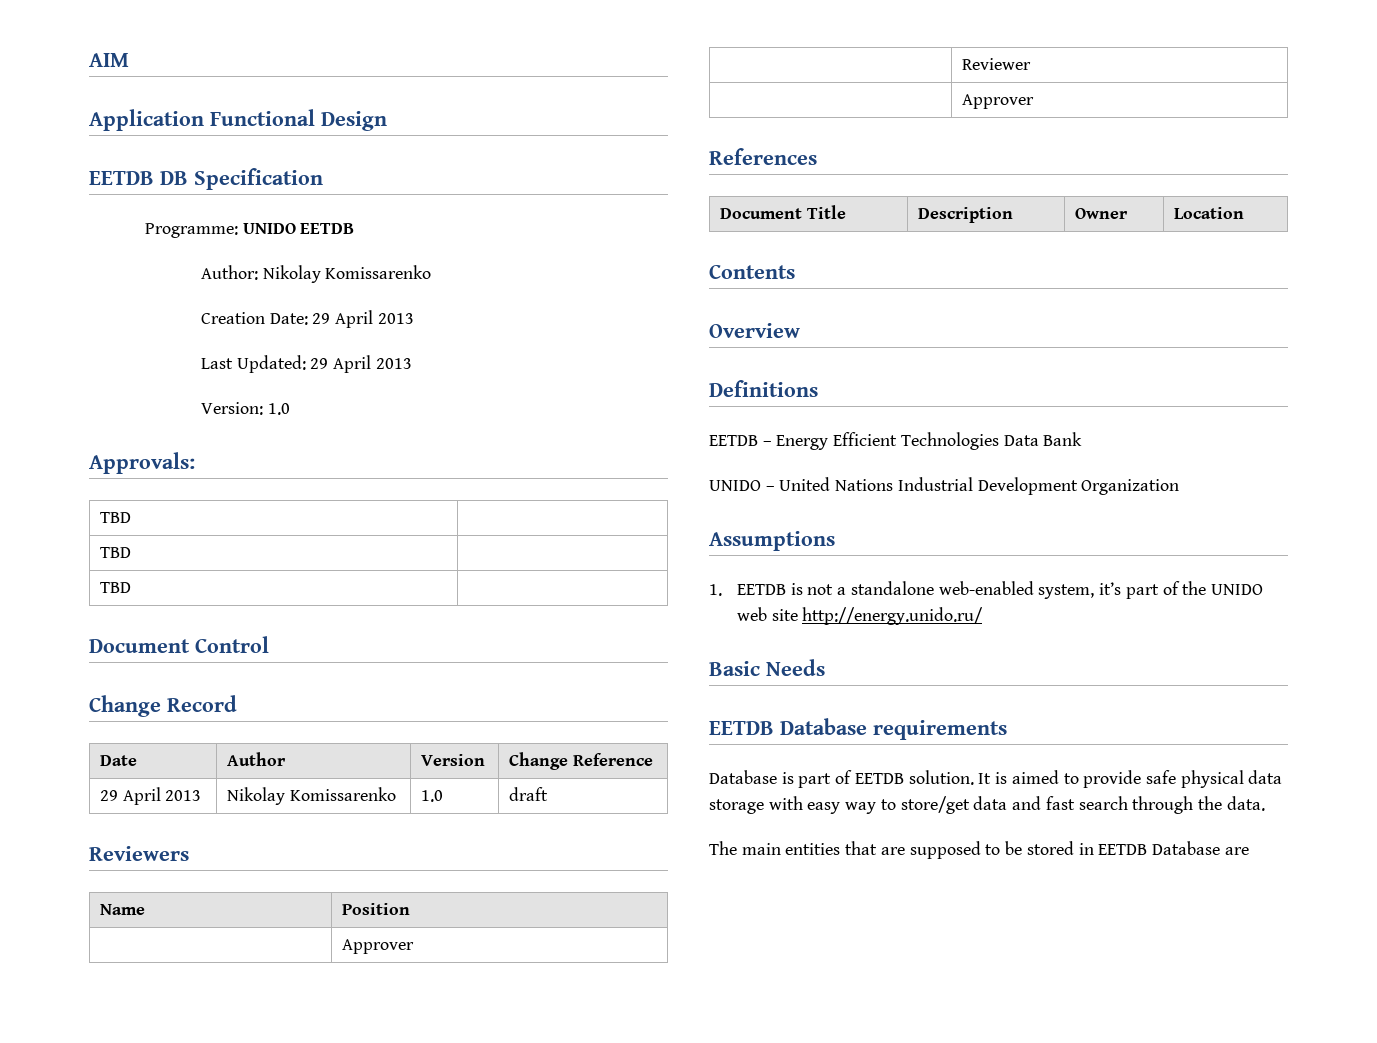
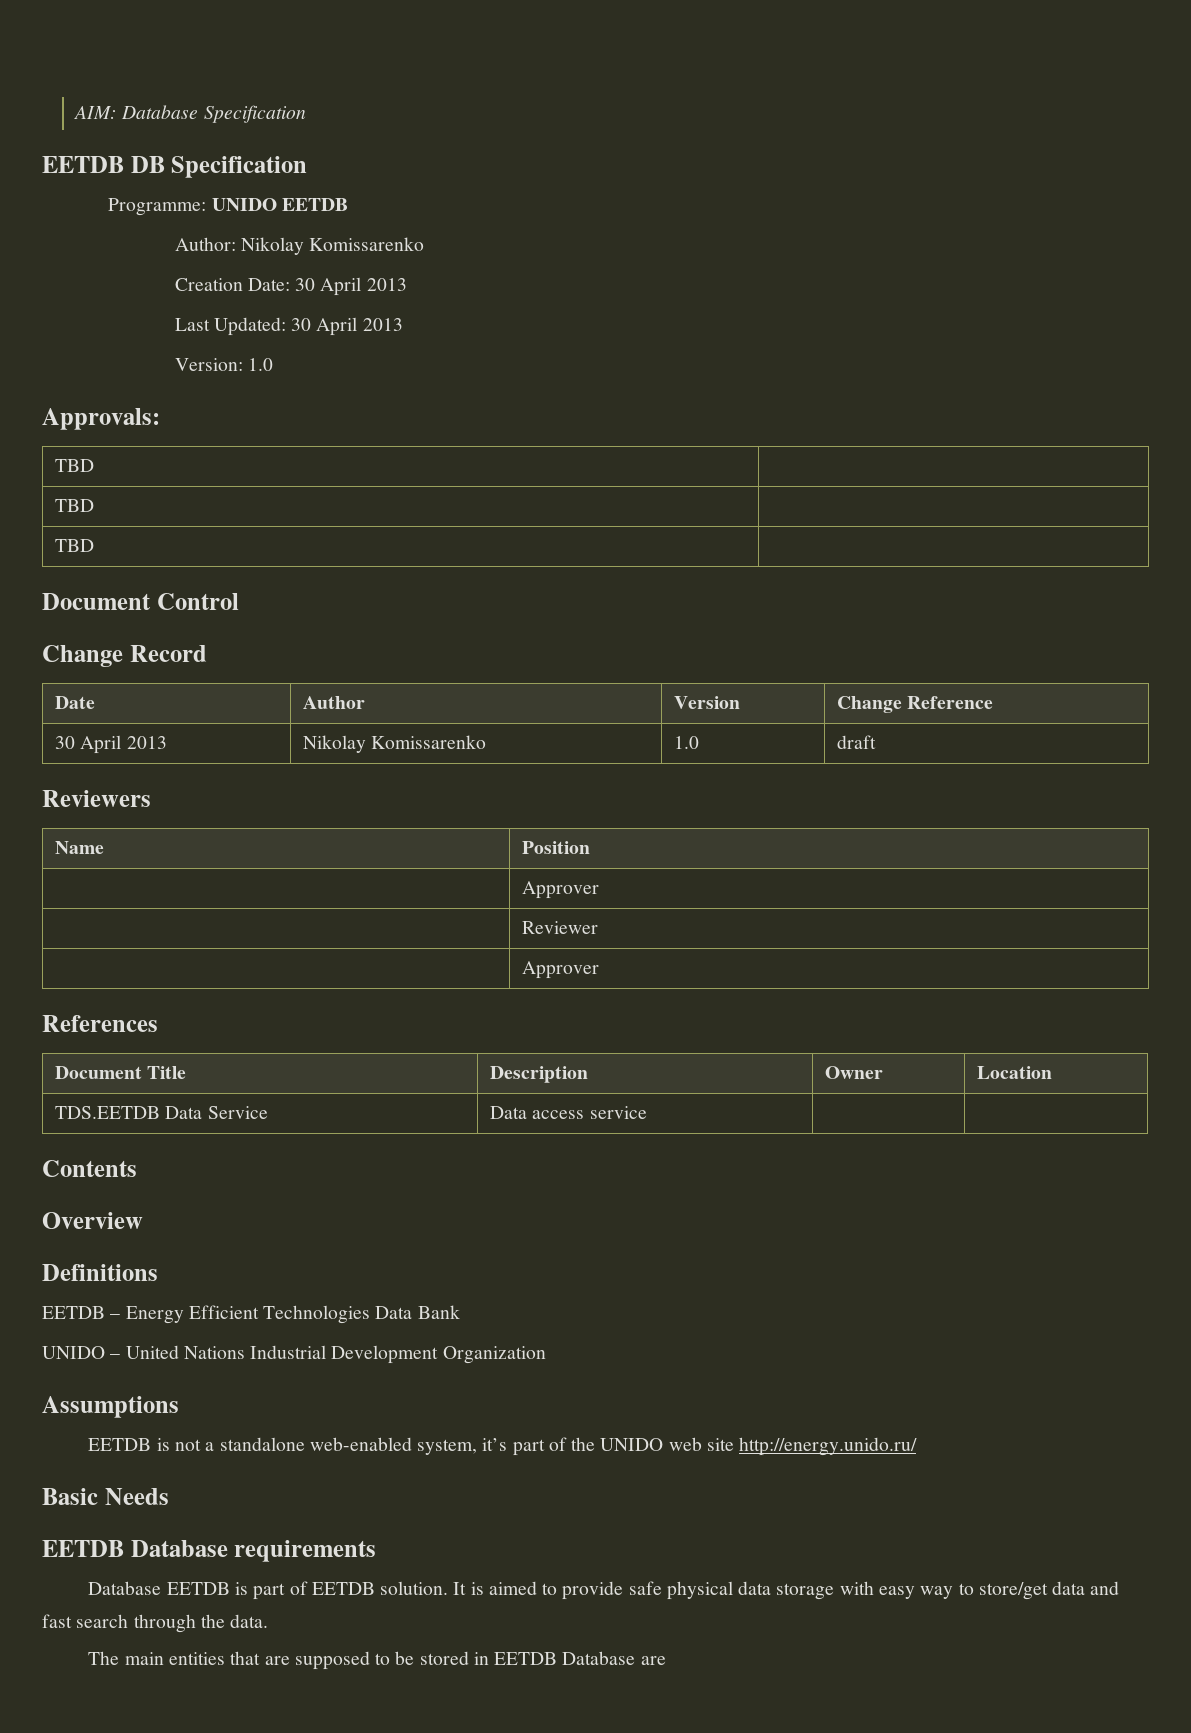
- AIM
- Application Functional Design
+ AIM: Database Specification
- Creation Date: 29 April 2013
+ Creation Date: 30 April 2013
- Last Updated: 29 April 2013
+ Last Updated: 30 April 2013
- 29 April 2013 | Nikolay Komissarenko | 1.0 | draft
+ 30 April 2013 | Nikolay Komissarenko | 1.0 | draft
+ TDS.EETDB Data Service | Data access service | |
- 1. EETDB is not a standalone web-enabled system, it’s part of the UNIDO web site http://energy.unido.ru/
+ EETDB is not a standalone web-enabled system, it’s part of the UNIDO web site http://energy.unido.ru/
- Database is part of EETDB solution.
+ Database EETDB is part of EETDB solution.

